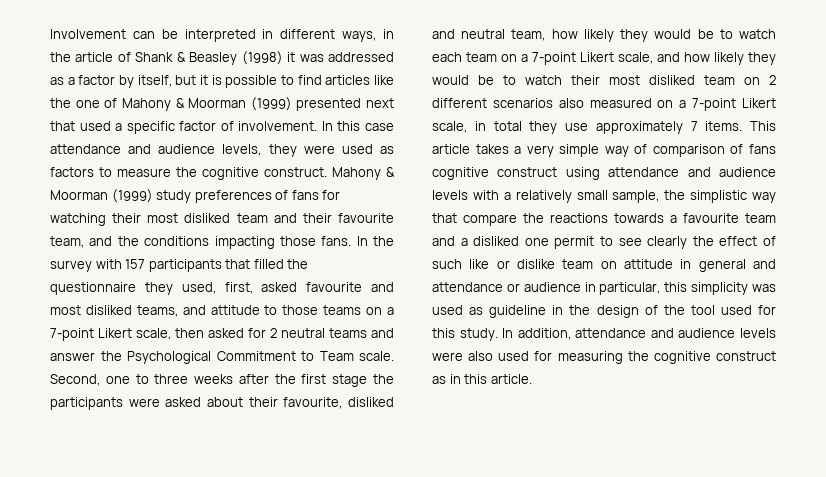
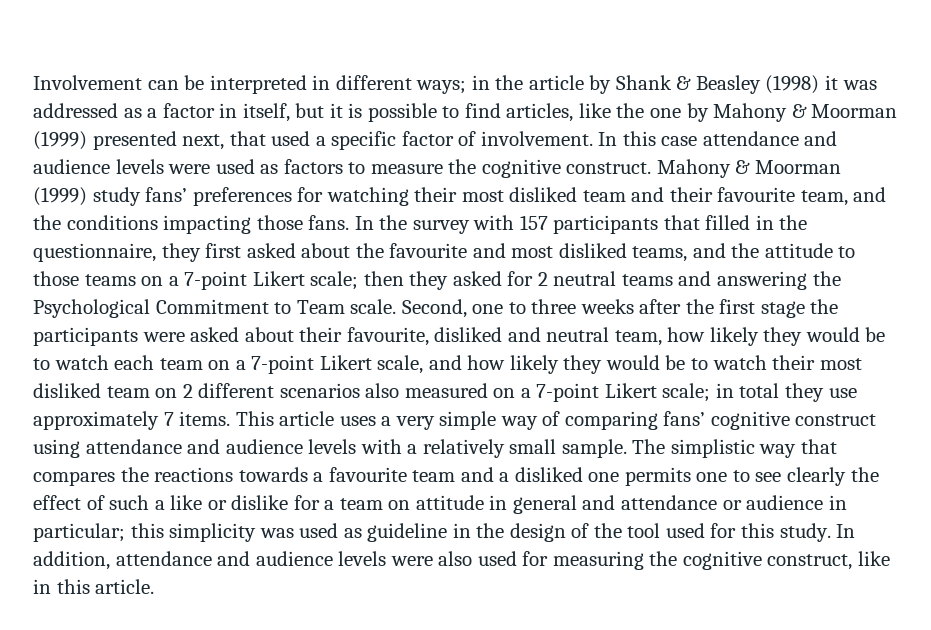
- Involvement can be interpreted in different ways, in the article of Shank & Beasley (1998) it was addressed as a factor by itself, but it is possible to find articles like the one of Mahony & Moorman (1999) presented next that used a specific factor of involvement.
+ Involvement can be interpreted in different ways; in the article by Shank & Beasley (1998) it was addressed as a factor in itself, but it is possible to find articles, like the one by Mahony & Moorman (1999) presented next, that used a specific factor of involvement.
- In this case attendance and audience levels, they were used as factors to measure the cognitive construct.
+ In this case attendance and audience levels were used as factors to measure the cognitive construct.
- Mahony & Moorman (1999) study preferences of fans for watching their most disliked team and their favourite team, and the conditions impacting those fans.
+ Mahony & Moorman (1999) study fans’ preferences for watching their most disliked team and their favourite team, and the conditions impacting those fans.
- In the survey with 157 participants that filled the questionnaire they used, first, asked favourite and most disliked teams, and attitude to those teams on a 7-point Likert scale, then asked for 2 neutral teams and answer the Psychological Commitment to Team scale.
+ In the survey with 157 participants that filled in the questionnaire, they first asked about the favourite and most disliked teams, and the attitude to those teams on a 7-point Likert scale; then they asked for 2 neutral teams and answering the Psychological Commitment to Team scale.
- Second, one to three weeks after the first stage the participants were asked about their favourite, disliked and neutral team, how likely they would be to watch each team on a 7-point Likert scale, and how likely they would be to watch their most disliked team on 2 different scenarios also measured on a 7-point Likert scale, in total they use approximately 7 items.
+ Second, one to three weeks after the first stage the participants were asked about their favourite, disliked and neutral team, how likely they would be to watch each team on a 7-point Likert scale, and how likely they would be to watch their most disliked team on 2 different scenarios also measured on a 7-point Likert scale; in total they use approximately 7 items.
- This article takes a very simple way of comparison of fans cognitive construct using attendance and audience levels with a relatively small sample, the simplistic way that compare the reactions towards a favourite team and a disliked one permit to see clearly the effect of such like or dislike team on attitude in general and attendance or audience in particular, this simplicity was used as guideline in the design of the tool used for this study.
+ This article uses a very simple way of comparing fans’ cognitive construct using attendance and audience levels with a relatively small sample. The simplistic way that compares the reactions towards a favourite team and a disliked one permits one to see clearly the effect of such a like or dislike for a team on attitude in general and attendance or audience in particular; this simplicity was used as guideline in the design of the tool used for this study.
- In addition, attendance and audience levels were also used for measuring the cognitive construct as in this article.
+ In addition, attendance and audience levels were also used for measuring the cognitive construct, like in this article.

